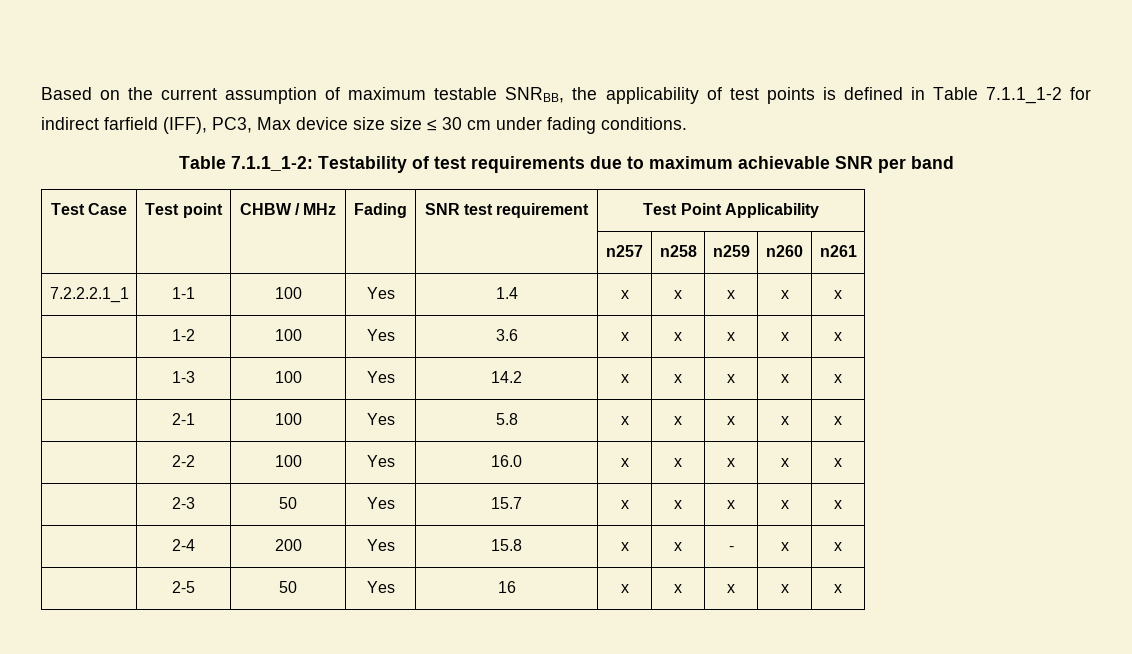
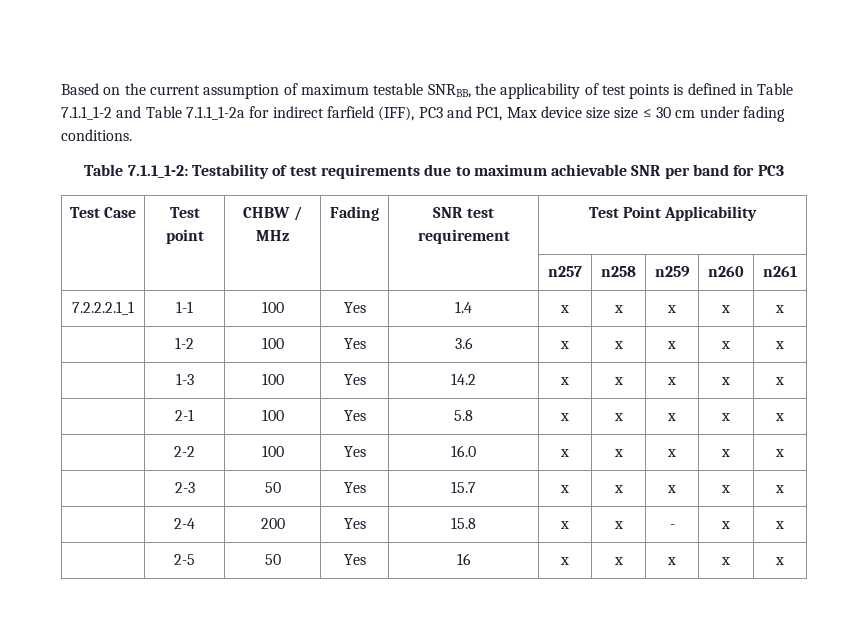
- Based on the current assumption of maximum testable SNRBB, the applicability of test points is defined in Table 7.1.1_1-2 for indirect farfield (IFF), PC3, Max device size size ≤ 30 cm under fading conditions.
+ Based on the current assumption of maximum testable SNRBB, the applicability of test points is defined in Table 7.1.1_1-2 and Table 7.1.1_1-2a for indirect farfield (IFF), PC3 and PC1, Max device size size ≤ 30 cm under fading conditions.
- Table 7.1.1_1-2: Testability of test requirements due to maximum achievable SNR per band
+ Table 7.1.1_1-2: Testability of test requirements due to maximum achievable SNR per band for PC3

